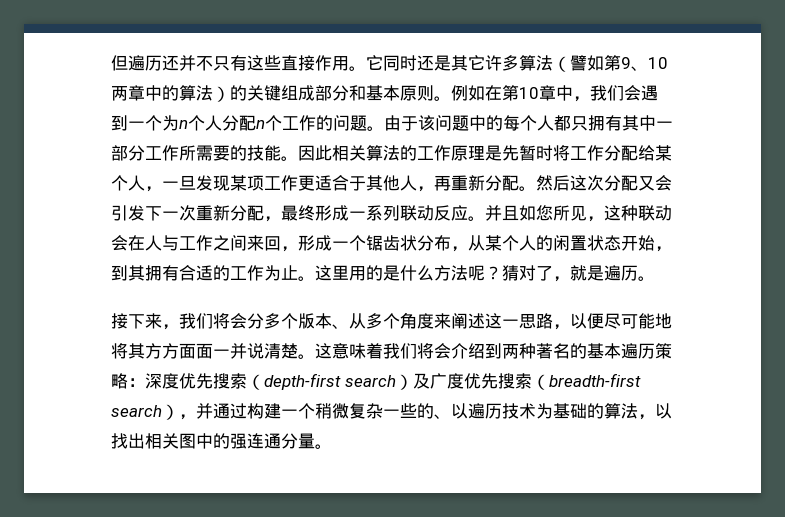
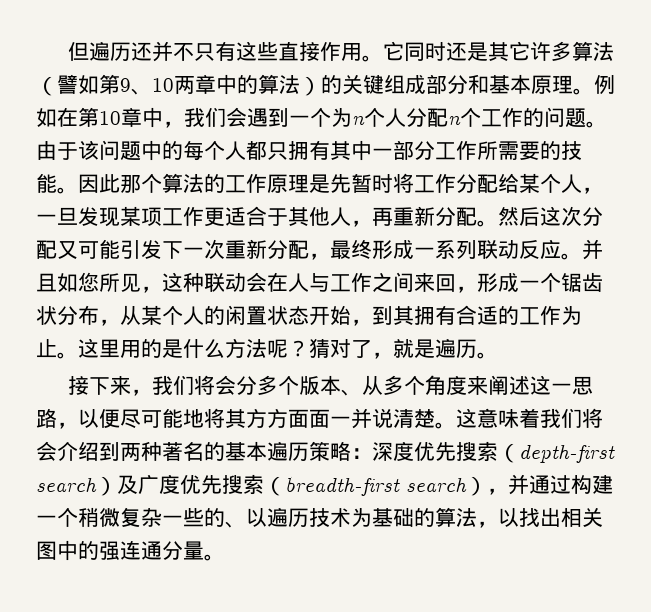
- 它同时还是其它许多算法（譬如第9、10两章中的算法）的关键组成部分和基本原则。
+ 它同时还是其它许多算法（譬如第9、10两章中的算法）的关键组成部分和基本原理。
- 因此相关算法的工作原理是先暂时将工作分配给某个人，一旦发现某项工作更适合于其他人，再重新分配。
+ 因此那个算法的工作原理是先暂时将工作分配给某个人，一旦发现某项工作更适合于其他人，再重新分配。
- 然后这次分配又会引发下一次重新分配，最终形成一系列联动反应。
+ 然后这次分配又可能引发下一次重新分配，最终形成一系列联动反应。

